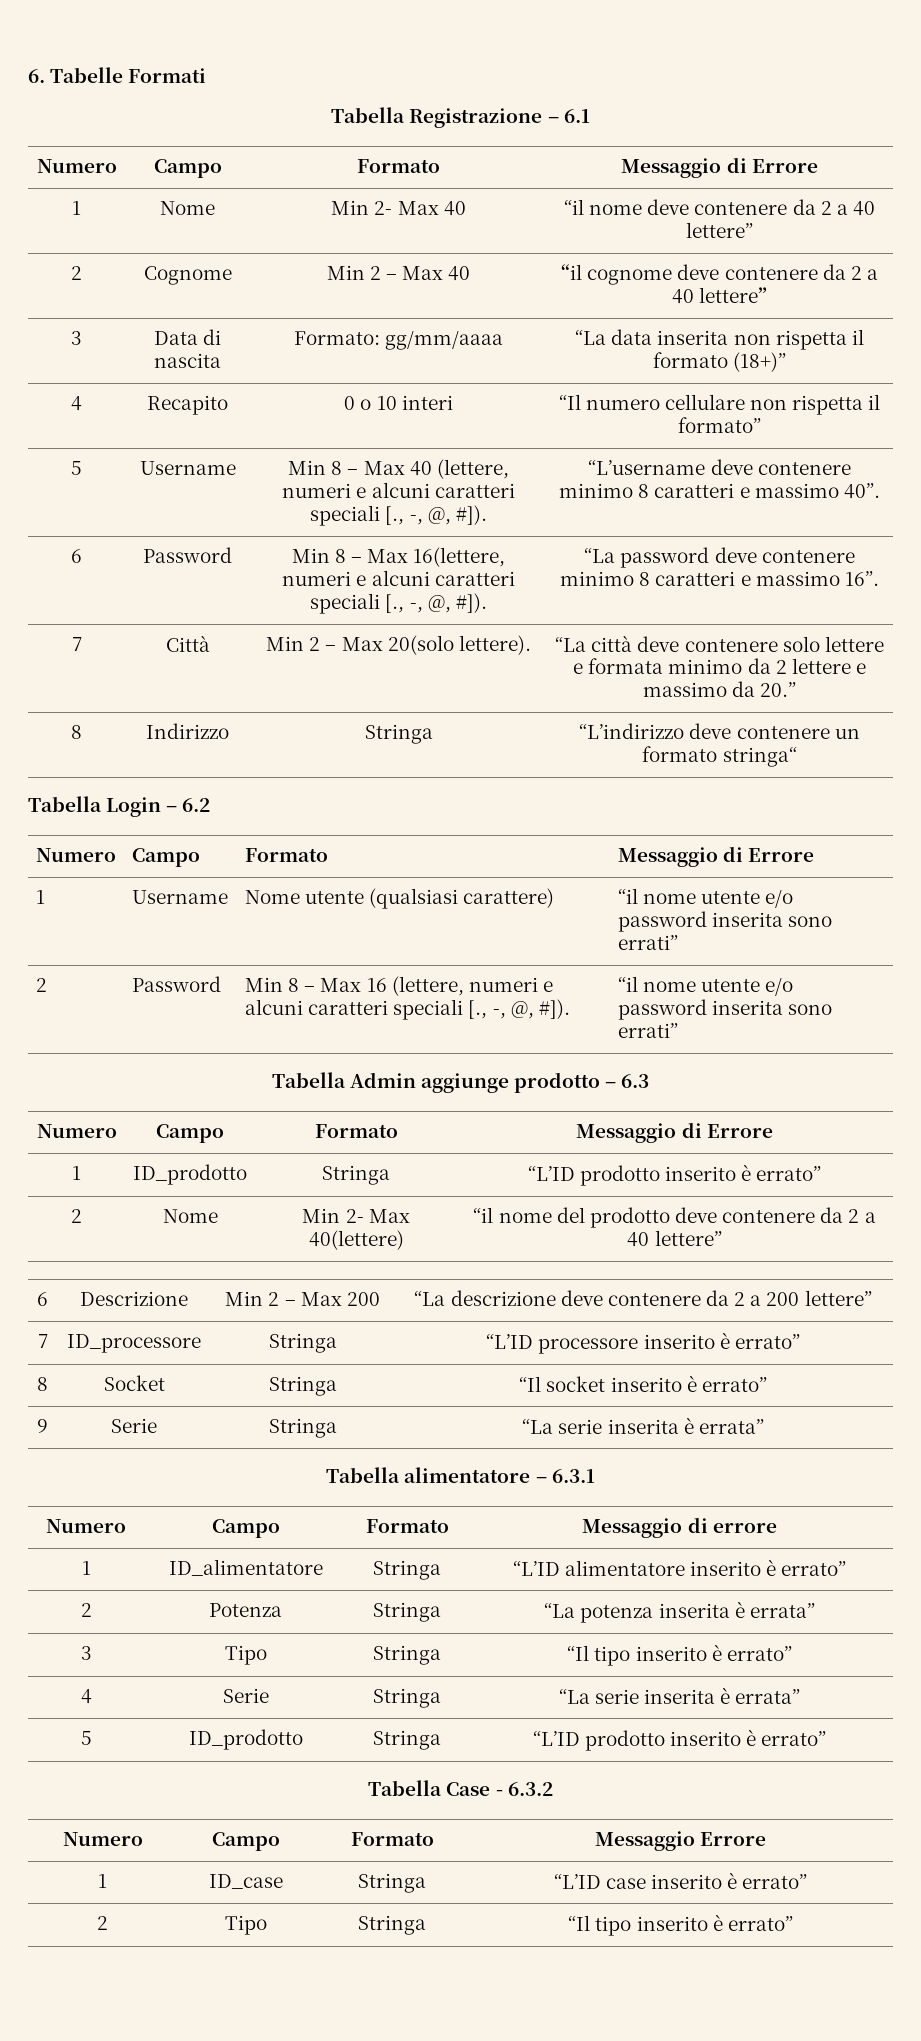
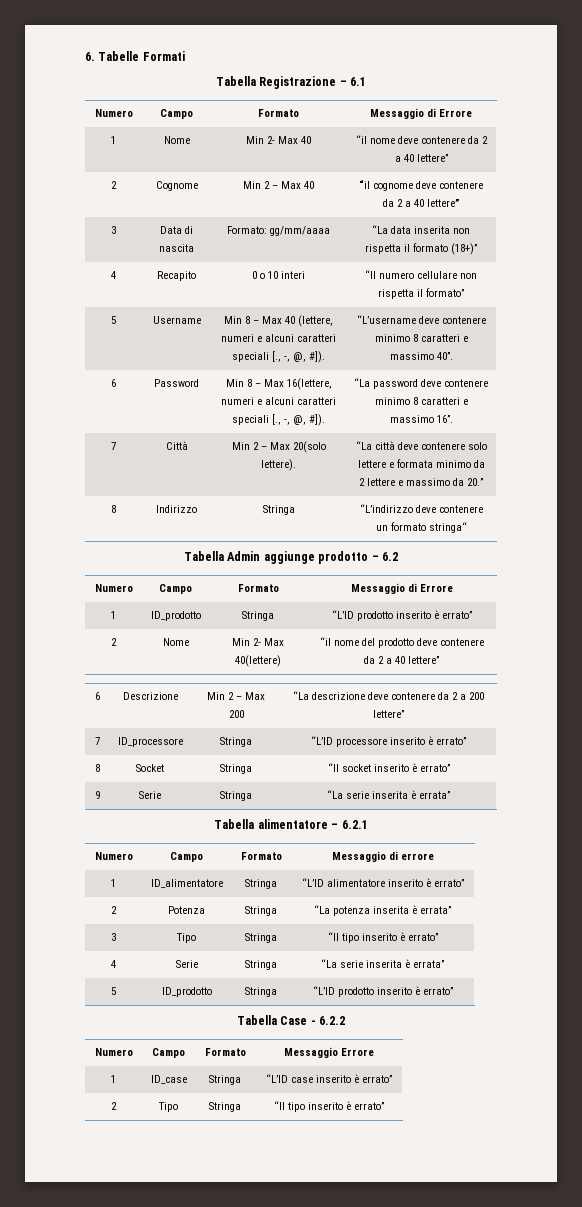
- Tabella Login – 6.2
- Numero | Campo | Formato | Messaggio di Errore
- 1 | Username | Nome utente (qualsiasi carattere) | “il nome utente e/o password inserita sono errati”
- 2 | Password | Min 8 – Max 16 (lettere, numeri e alcuni caratteri speciali [., -, @, #]). | “il nome utente e/o password inserita sono errati”
- Tabella Admin aggiunge prodotto – 6.3
+ Tabella Admin aggiunge prodotto – 6.2
- Tabella alimentatore – 6.3.1
+ Tabella alimentatore – 6.2.1
- Tabella Case - 6.3.2
+ Tabella Case - 6.2.2

